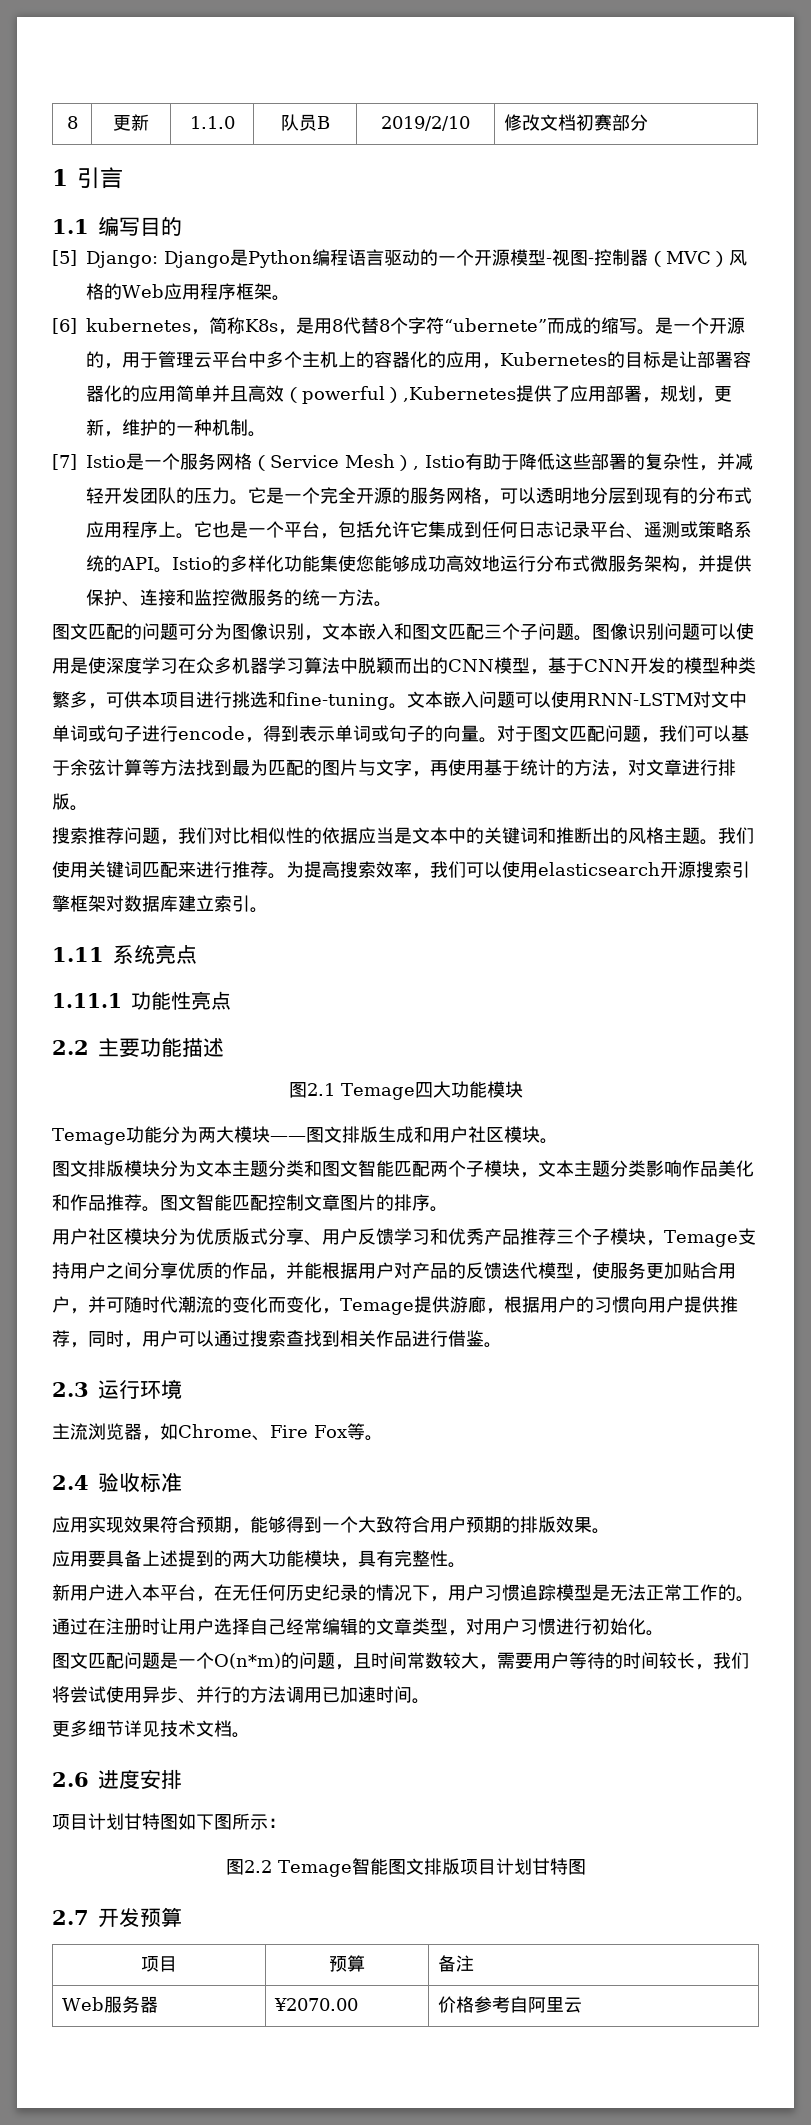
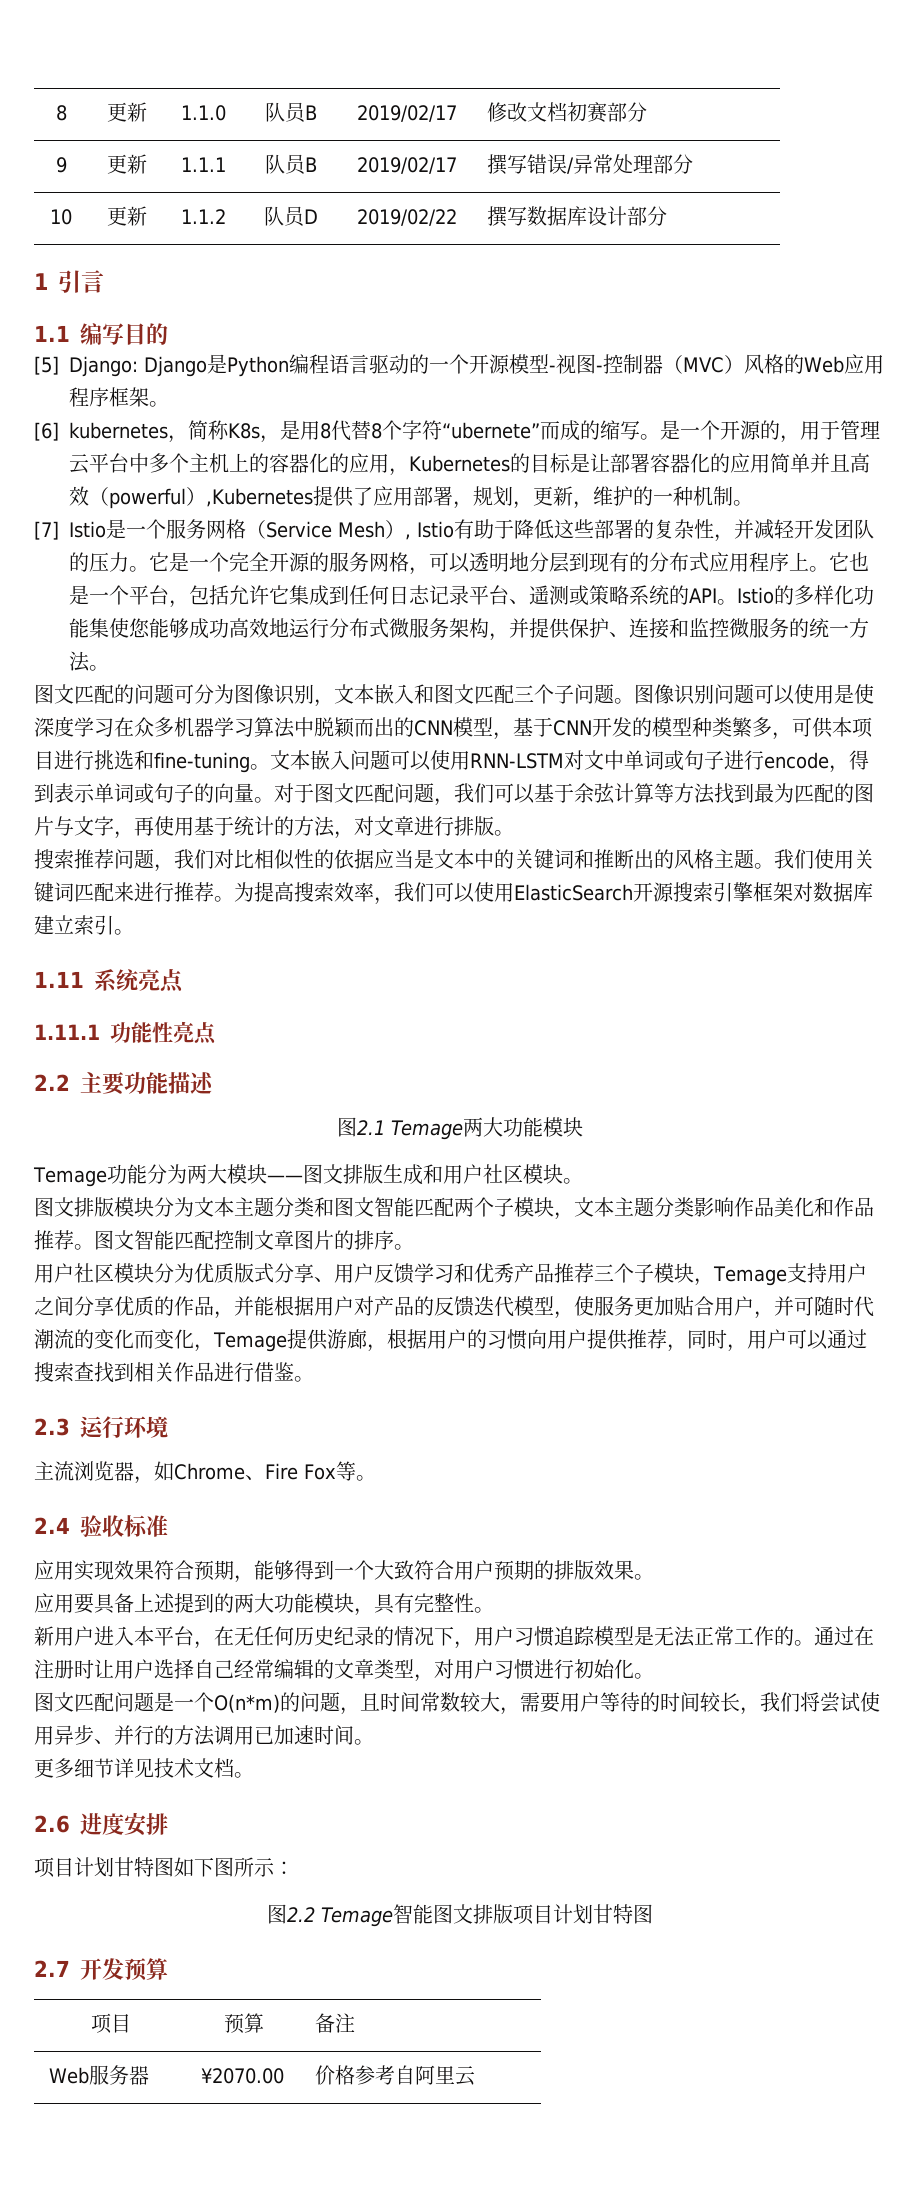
- 8 | 更新 | 1.1.0 | 队员B | 2019/2/10 | 修改文档初赛部分
+ 8 | 更新 | 1.1.0 | 队员B | 2019/02/17 | 修改文档初赛部分
+ 9 | 更新 | 1.1.1 | 队员B | 2019/02/17 | 撰写错误/异常处理部分
+ 10 | 更新 | 1.1.2 | 队员D | 2019/02/22 | 撰写数据库设计部分
- 为提高搜索效率，我们可以使用elasticsearch开源搜索引擎框架对数据库建立索引。
+ 为提高搜索效率，我们可以使用ElasticSearch开源搜索引擎框架对数据库建立索引。
- 图2.1 Temage四大功能模块
+ 图2.1 Temage两大功能模块

